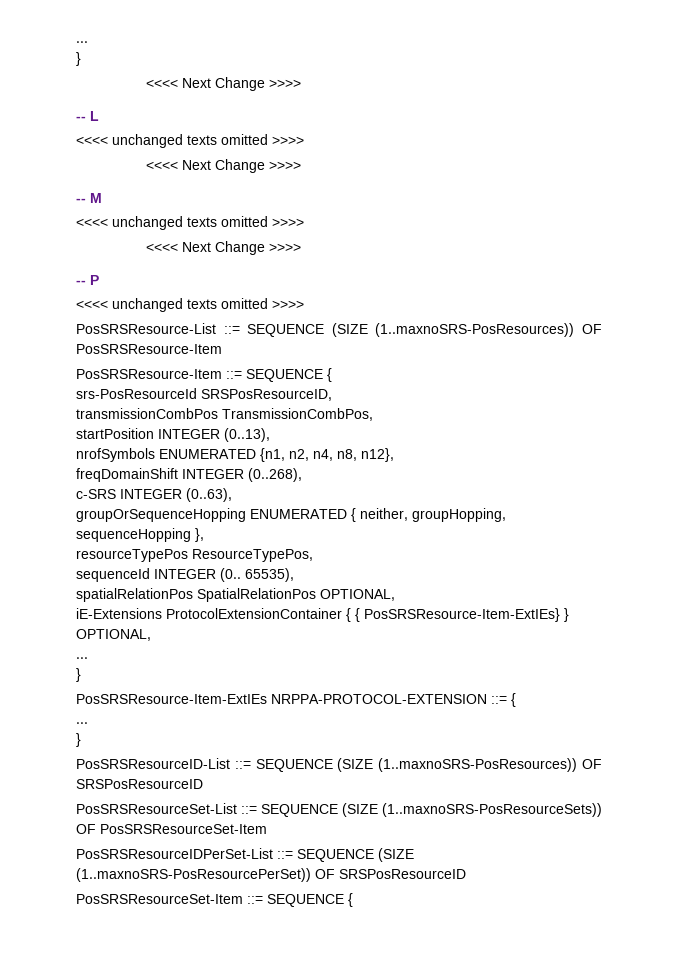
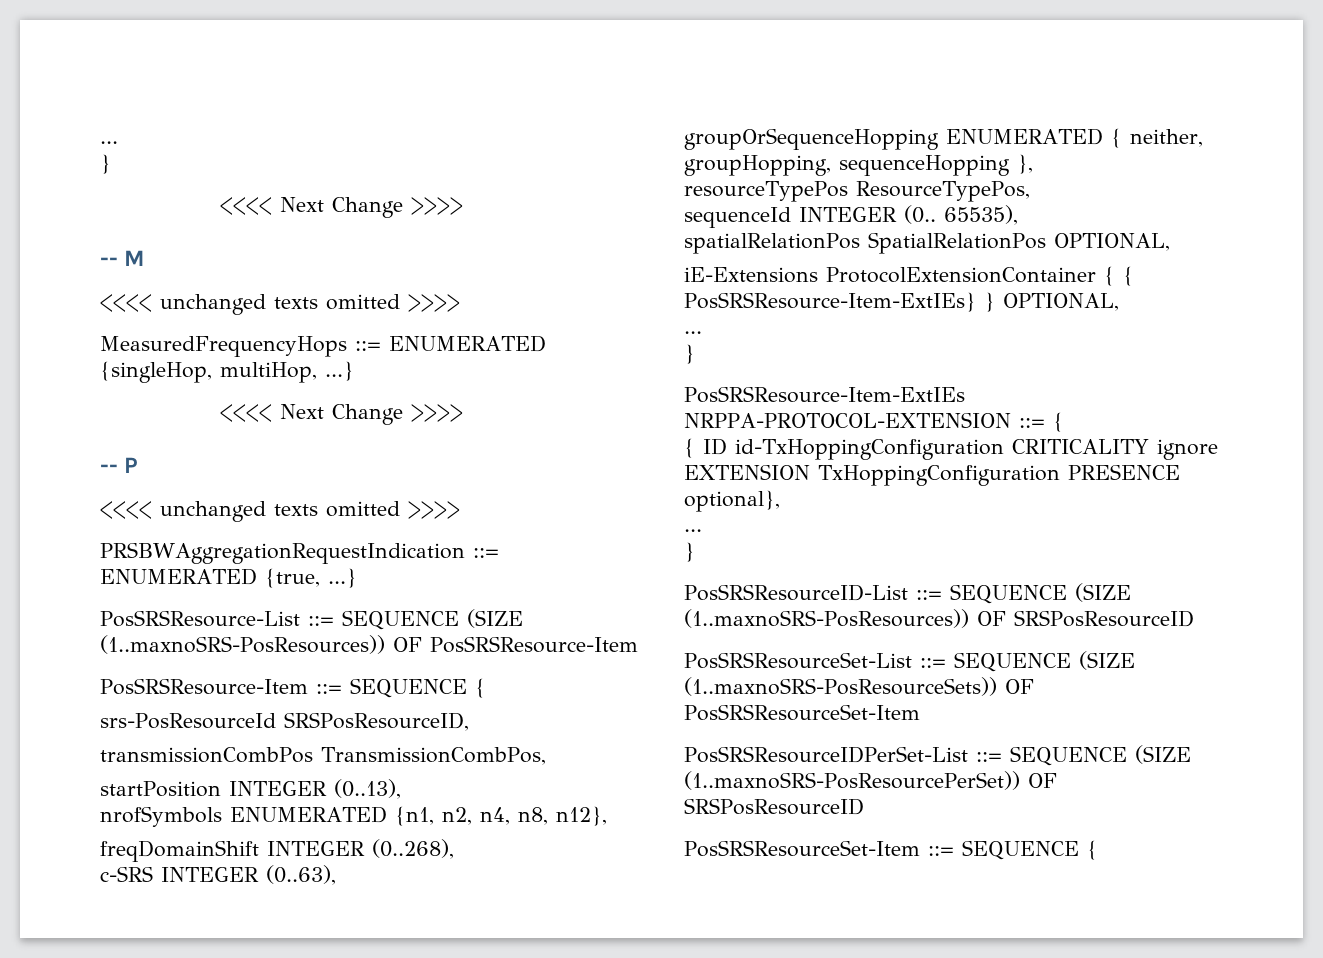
- -- L
- <<<< unchanged texts omitted >>>>
- <<<< Next Change >>>>
+ MeasuredFrequencyHops ::= ENUMERATED {singleHop, multiHop, ...}
+ PRSBWAggregationRequestIndication ::= ENUMERATED {true, ...}
+ { ID id-TxHoppingConfiguration CRITICALITY ignore EXTENSION TxHoppingConfiguration PRESENCE optional},

